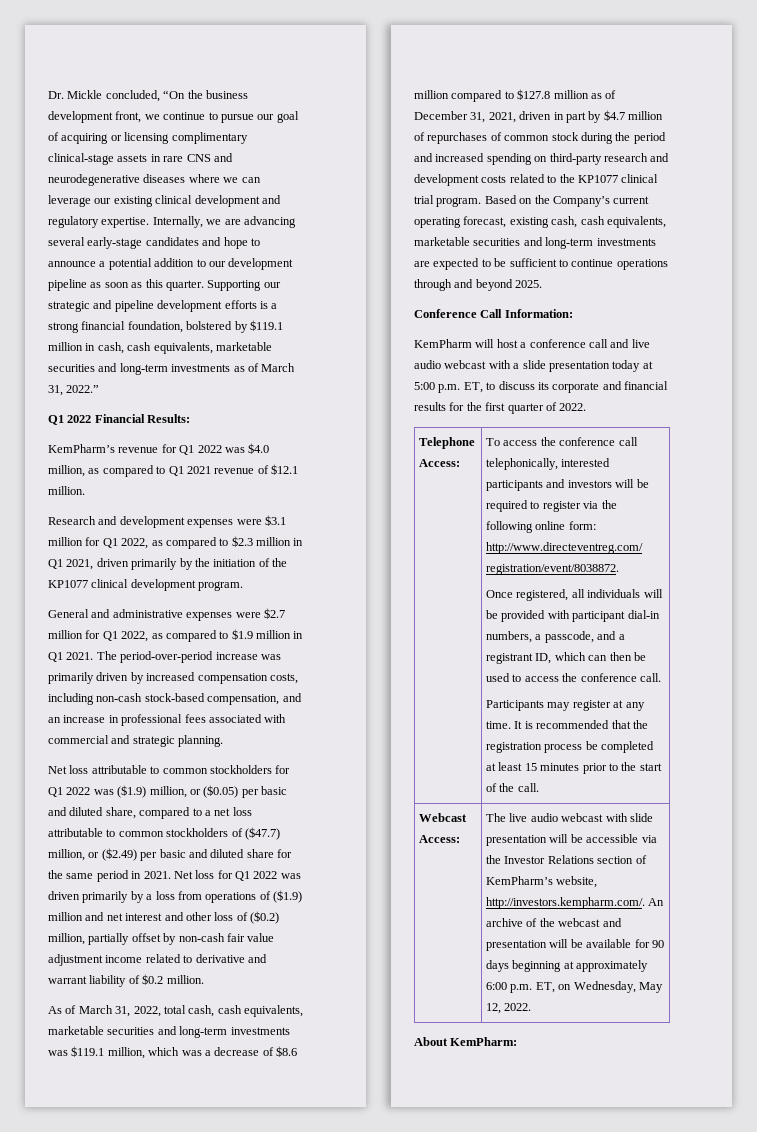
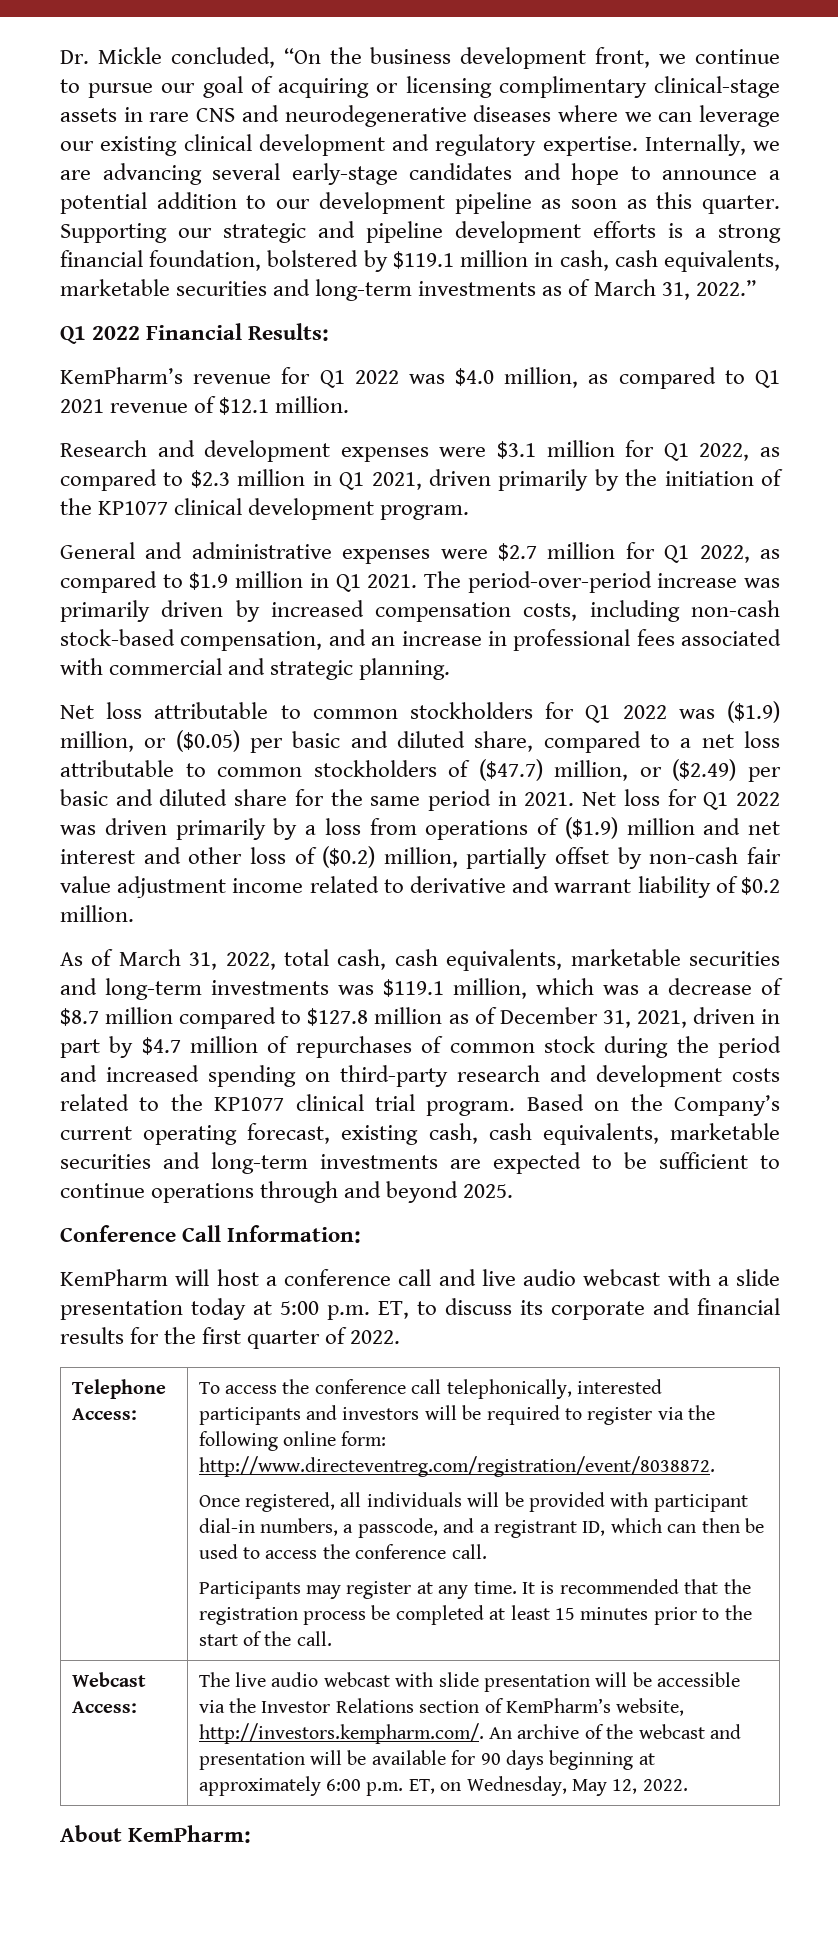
- As of March 31, 2022, total cash, cash equivalents, marketable securities and long-term investments was $119.1 million, which was a decrease of $8.6 million compared to $127.8 million as of December 31, 2021, driven in part by $4.7 million of repurchases of common stock during the period and increased spending on third-party research and development costs related to the KP1077 clinical trial program.
+ As of March 31, 2022, total cash, cash equivalents, marketable securities and long-term investments was $119.1 million, which was a decrease of $8.7 million compared to $127.8 million as of December 31, 2021, driven in part by $4.7 million of repurchases of common stock during the period and increased spending on third-party research and development costs related to the KP1077 clinical trial program.

